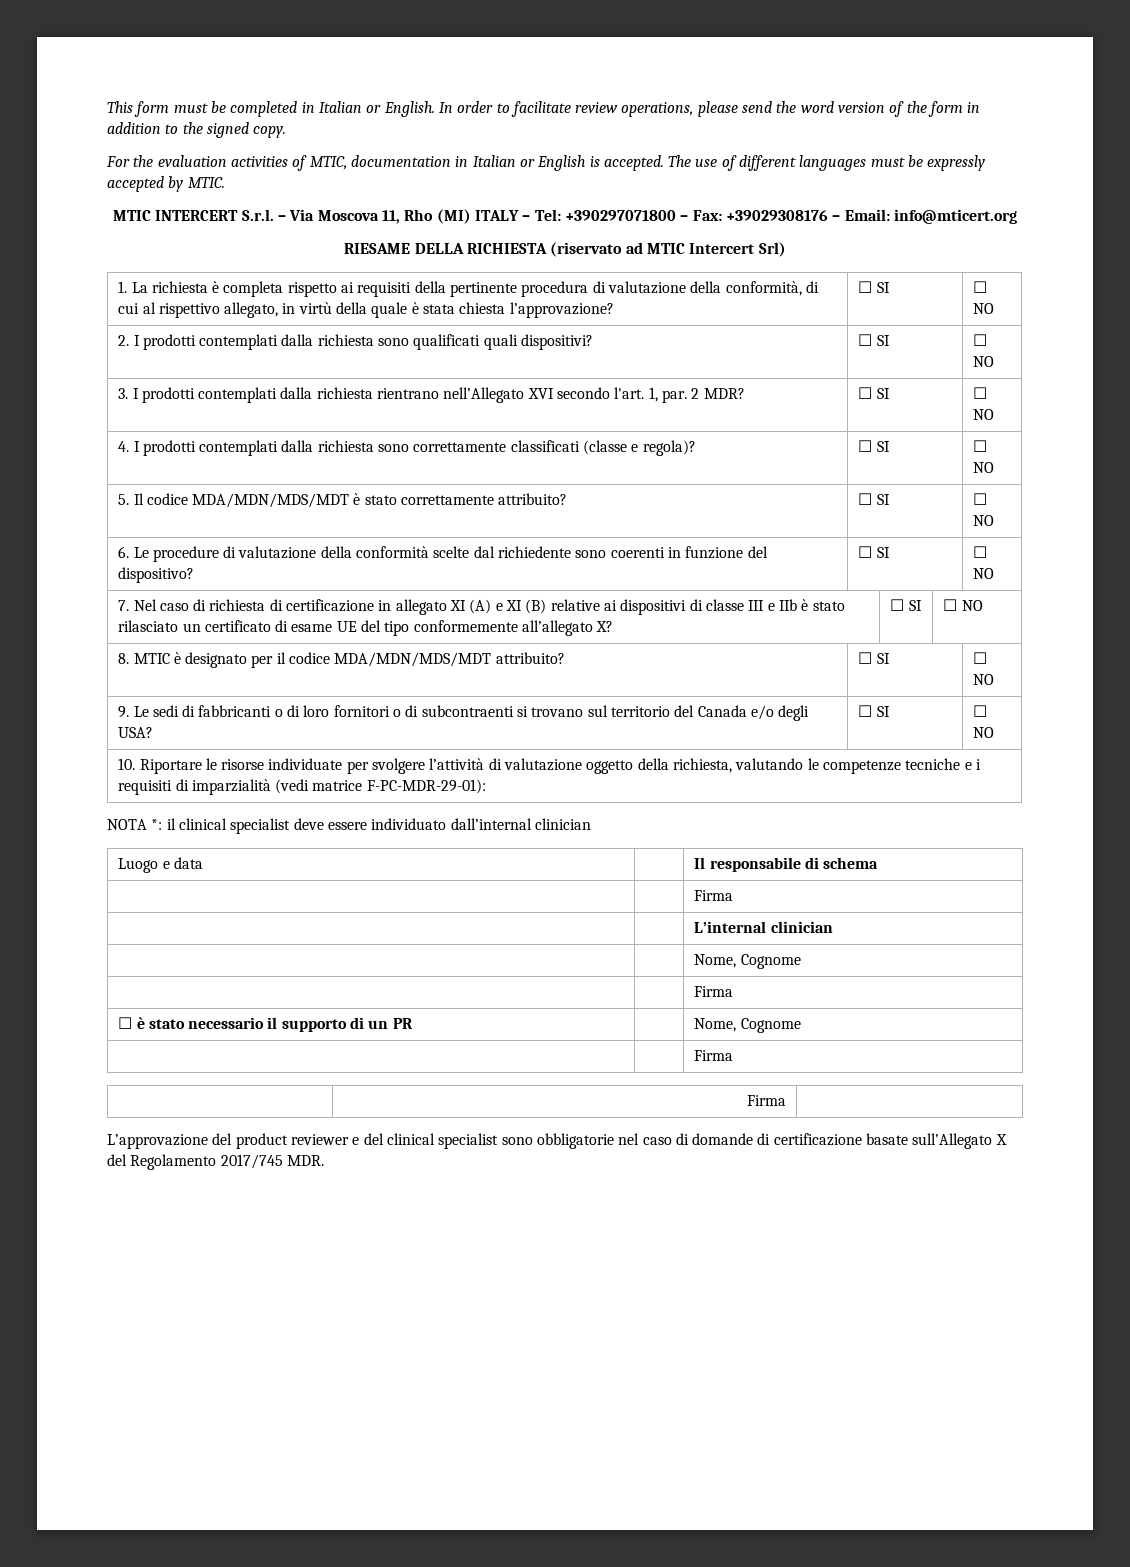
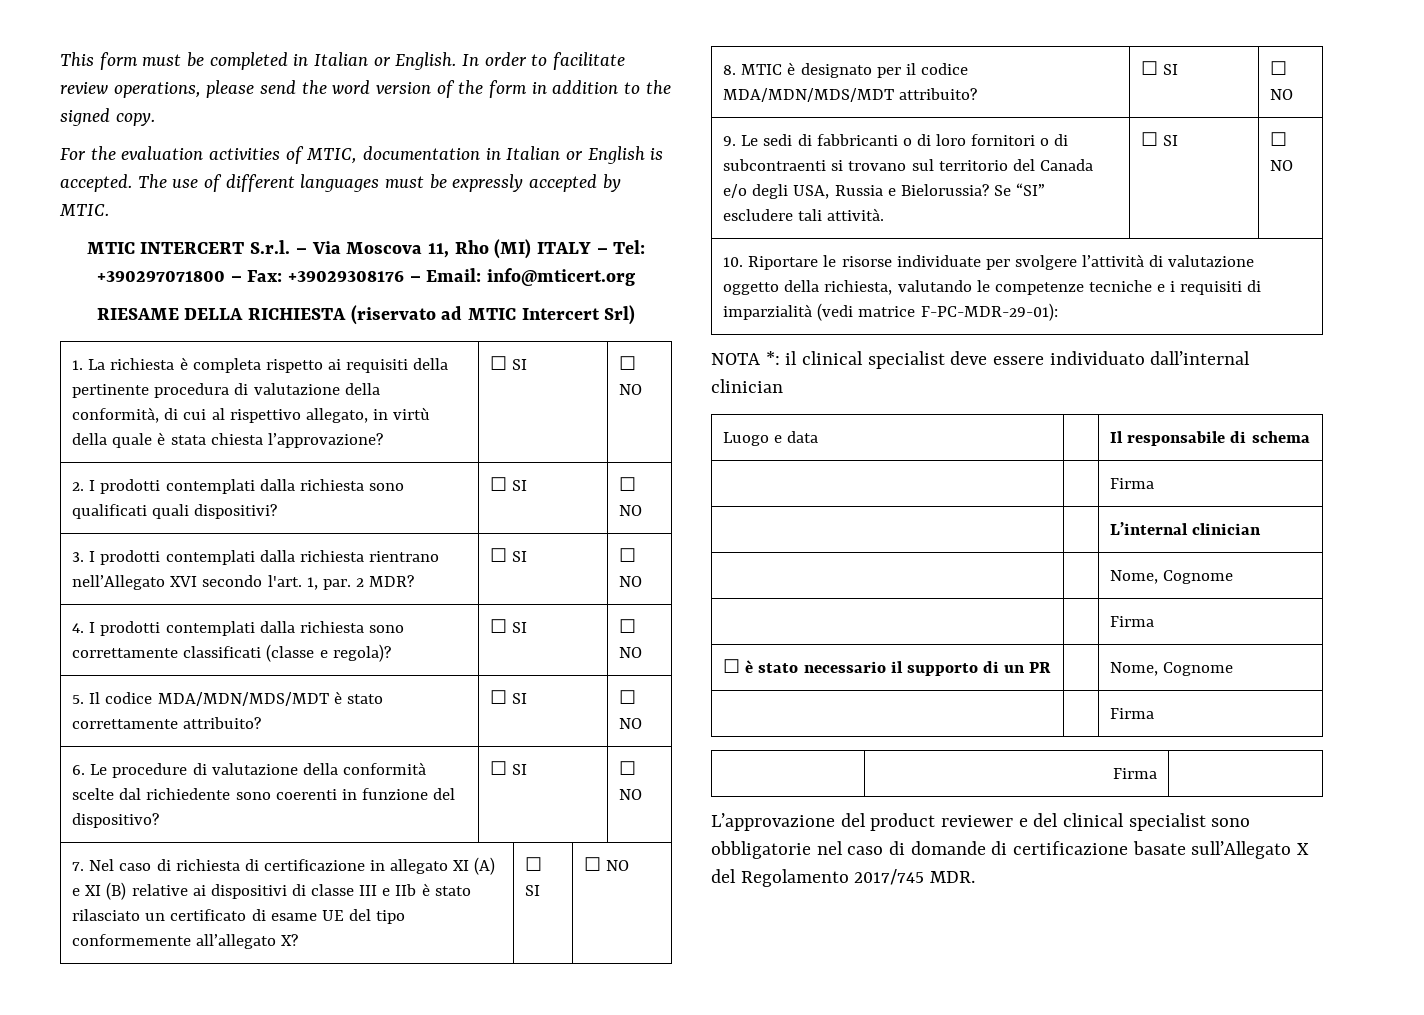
- 9. Le sedi di fabbricanti o di loro fornitori o di subcontraenti si trovano sul territorio del Canada e/o degli USA? | ☐ SI | ☐ NO
+ 9. Le sedi di fabbricanti o di loro fornitori o di subcontraenti si trovano sul territorio del Canada e/o degli USA, Russia e Bielorussia? Se “SI” escludere tali attività. | ☐ SI | ☐ NO

